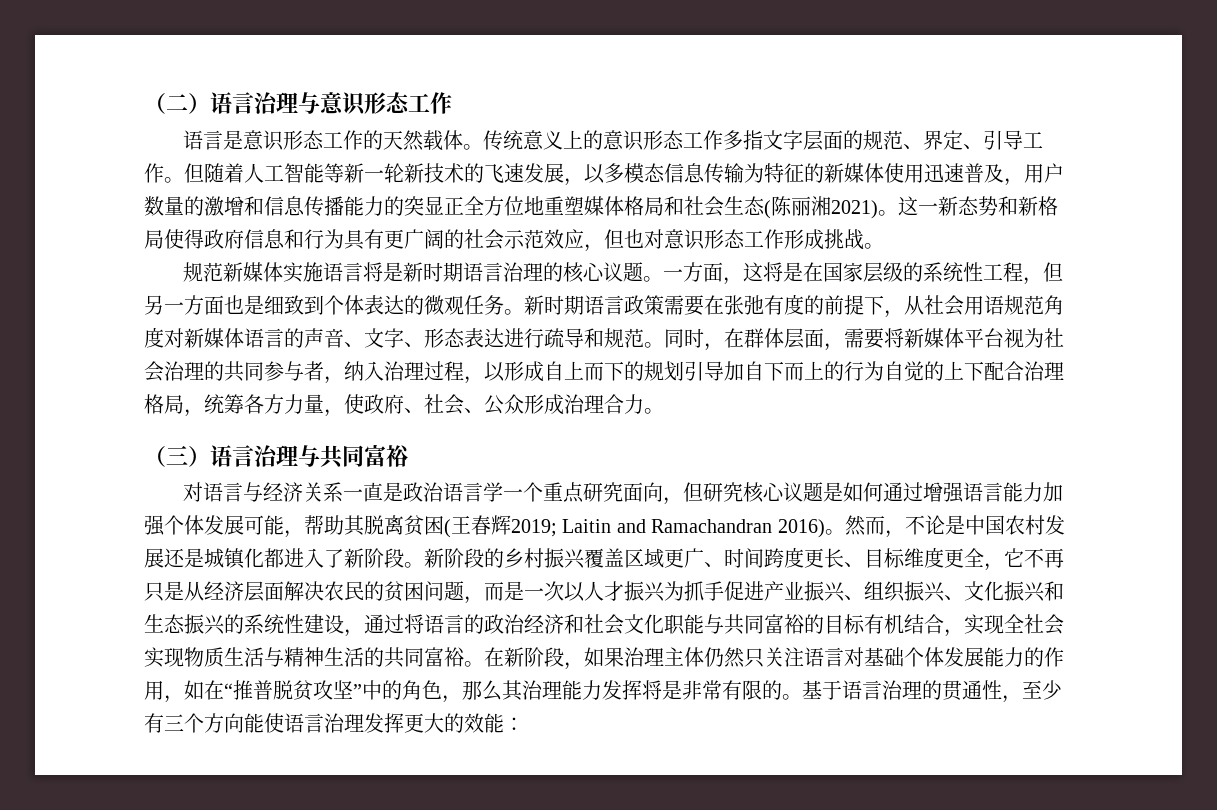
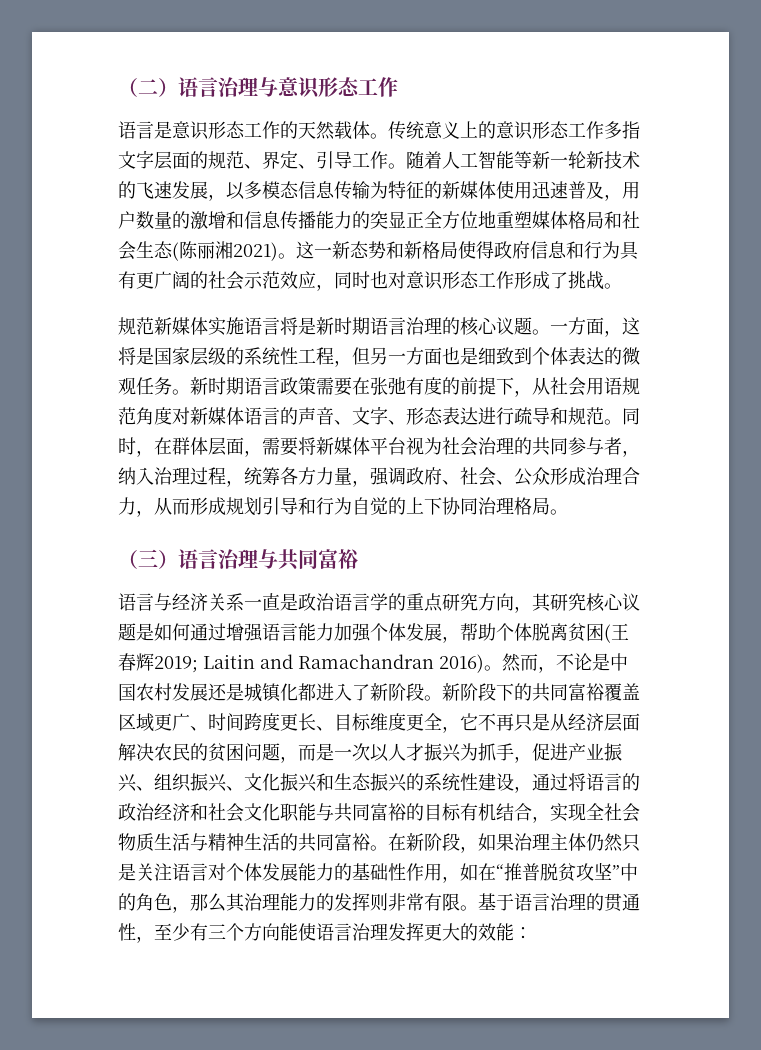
- 但随着人工智能等新一轮新技术的飞速发展，以多模态信息传输为特征的新媒体使用迅速普及，用户数量的激增和信息传播能力的突显正全方位地重塑媒体格局和社会生态(陈丽湘2021)。
+ 随着人工智能等新一轮新技术的飞速发展，以多模态信息传输为特征的新媒体使用迅速普及，用户数量的激增和信息传播能力的突显正全方位地重塑媒体格局和社会生态(陈丽湘2021)。
- 这一新态势和新格局使得政府信息和行为具有更广阔的社会示范效应，但也对意识形态工作形成挑战。
+ 这一新态势和新格局使得政府信息和行为具有更广阔的社会示范效应，同时也对意识形态工作形成了挑战。
- 一方面，这将是在国家层级的系统性工程，但另一方面也是细致到个体表达的微观任务。
+ 一方面，这将是国家层级的系统性工程，但另一方面也是细致到个体表达的微观任务。
- 同时，在群体层面，需要将新媒体平台视为社会治理的共同参与者，纳入治理过程，以形成自上而下的规划引导加自下而上的行为自觉的上下配合治理格局，统筹各方力量，使政府、社会、公众形成治理合力。
+ 同时，在群体层面，需要将新媒体平台视为社会治理的共同参与者，纳入治理过程，统筹各方力量，强调政府、社会、公众形成治理合力，从而形成规划引导和行为自觉的上下协同治理格局。
- 对语言与经济关系一直是政治语言学一个重点研究面向，但研究核心议题是如何通过增强语言能力加强个体发展可能，帮助其脱离贫困(王春辉2019; Laitin and Ramachandran 2016)。
+ 语言与经济关系一直是政治语言学的重点研究方向，其研究核心议题是如何通过增强语言能力加强个体发展，帮助个体脱离贫困(王春辉2019; Laitin and Ramachandran 2016)。
- 新阶段的乡村振兴覆盖区域更广、时间跨度更长、目标维度更全，它不再只是从经济层面解决农民的贫困问题，而是一次以人才振兴为抓手促进产业振兴、组织振兴、文化振兴和生态振兴的系统性建设，通过将语言的政治经济和社会文化职能与共同富裕的目标有机结合，实现全社会实现物质生活与精神生活的共同富裕。
+ 新阶段下的共同富裕覆盖区域更广、时间跨度更长、目标维度更全，它不再只是从经济层面解决农民的贫困问题，而是一次以人才振兴为抓手，促进产业振兴、组织振兴、文化振兴和生态振兴的系统性建设，通过将语言的政治经济和社会文化职能与共同富裕的目标有机结合，实现全社会物质生活与精神生活的共同富裕。
- 在新阶段，如果治理主体仍然只关注语言对基础个体发展能力的作用，如在“推普脱贫攻坚”中的角色，那么其治理能力发挥将是非常有限的。
+ 在新阶段，如果治理主体仍然只是关注语言对个体发展能力的基础性作用，如在“推普脱贫攻坚”中的角色，那么其治理能力的发挥则非常有限。

